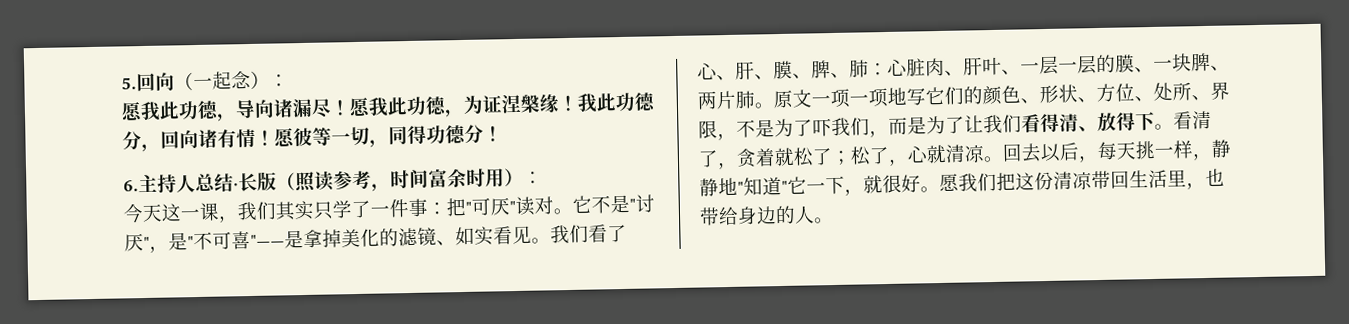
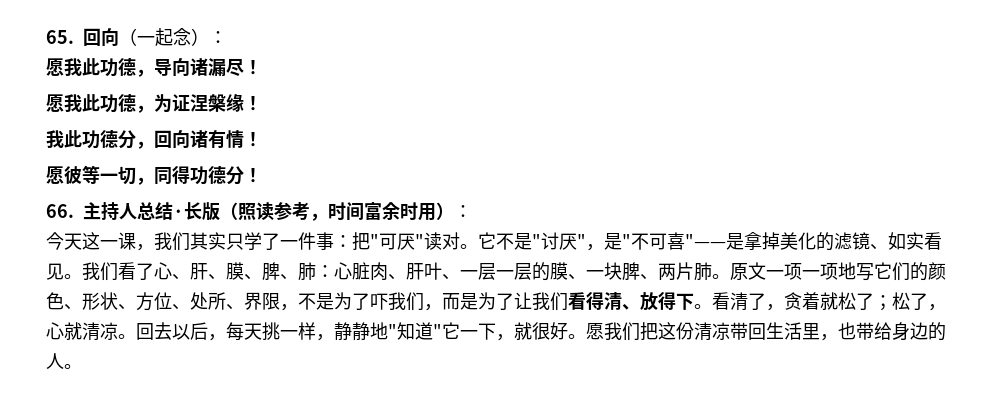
- 5.回向（一起念）：
+ 65.回向（一起念）：
- 愿我此功德，导向诸漏尽！愿我此功德，为证涅槃缘！我此功德分，回向诸有情！愿彼等一切，同得功德分！
+ 愿我此功德，导向诸漏尽！
+ 愿我此功德，为证涅槃缘！
+ 我此功德分，回向诸有情！
+ 愿彼等一切，同得功德分！
- 6.主持人总结·长版（照读参考，时间富余时用）：
+ 66.主持人总结·长版（照读参考，时间富余时用）：

